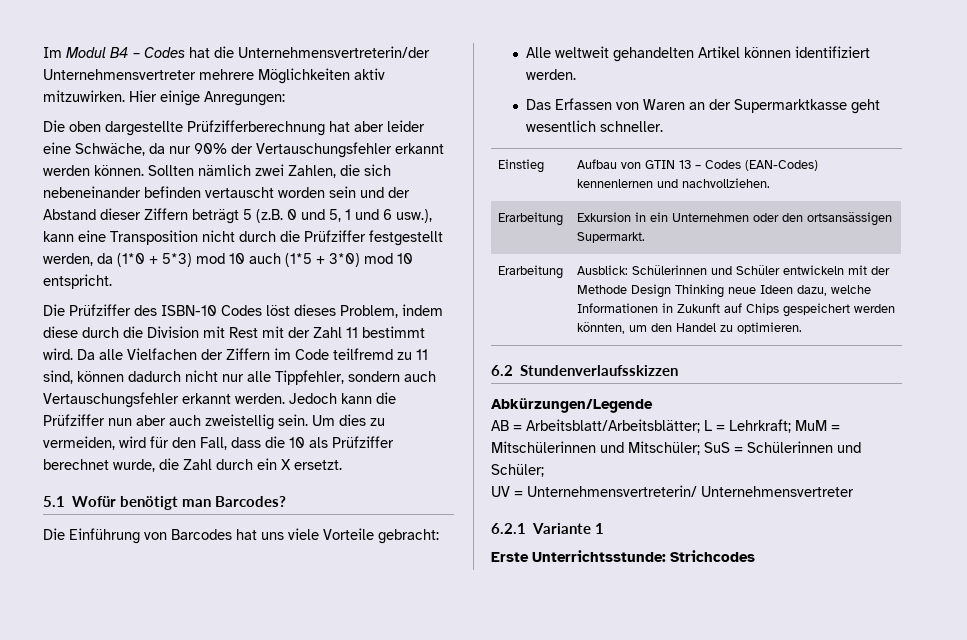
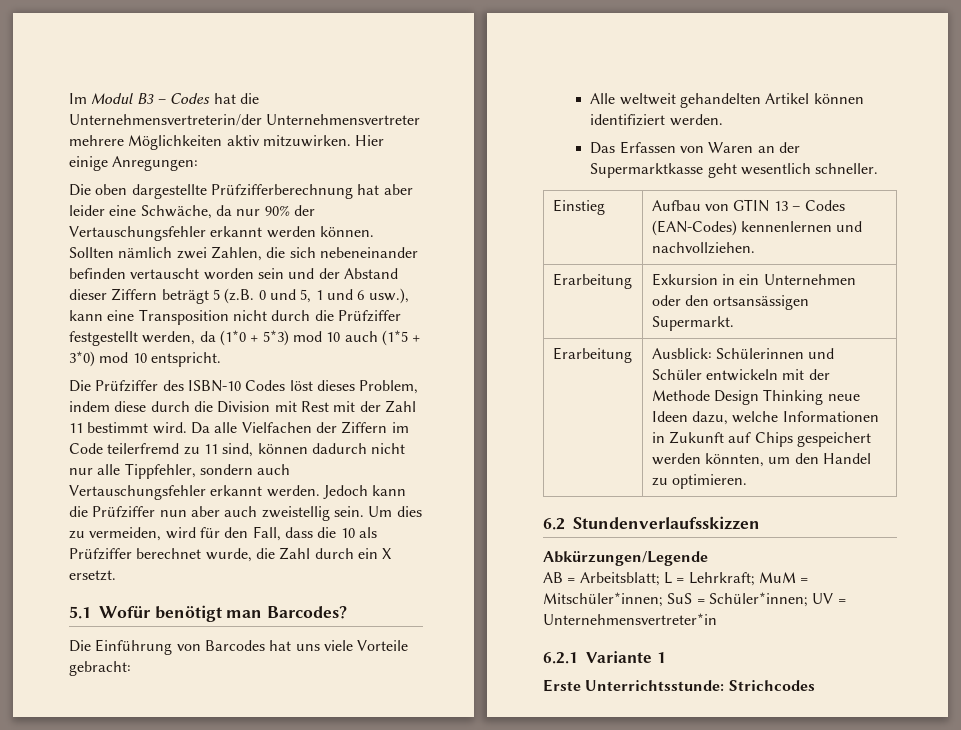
- Im Modul B4 – Codes hat die Unternehmensvertreterin/der Unternehmensvertreter mehrere Möglichkeiten aktiv mitzuwirken.
+ Im Modul B3 – Codes hat die Unternehmensvertreterin/der Unternehmensvertreter mehrere Möglichkeiten aktiv mitzuwirken.
- Da alle Vielfachen der Ziffern im Code teilfremd zu 11 sind, können dadurch nicht nur alle Tippfehler, sondern auch Vertauschungsfehler erkannt werden.
+ Da alle Vielfachen der Ziffern im Code teilerfremd zu 11 sind, können dadurch nicht nur alle Tippfehler, sondern auch Vertauschungsfehler erkannt werden.
- AB = Arbeitsblatt/Arbeitsblätter; L = Lehrkraft; MuM = Mitschülerinnen und Mitschüler; SuS = Schülerinnen und Schüler;
- UV = Unternehmensvertreterin/ Unternehmensvertreter
+ AB = Arbeitsblatt; L = Lehrkraft; MuM = Mitschüler*innen; SuS = Schüler*innen; UV = Unternehmensvertreter*in

